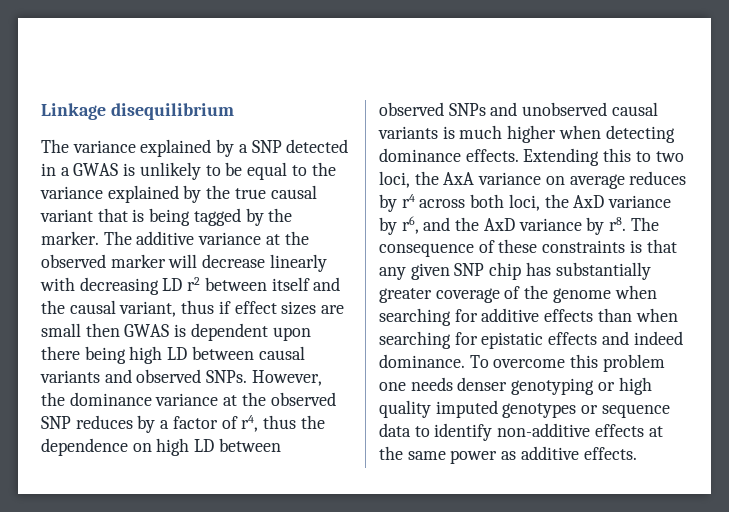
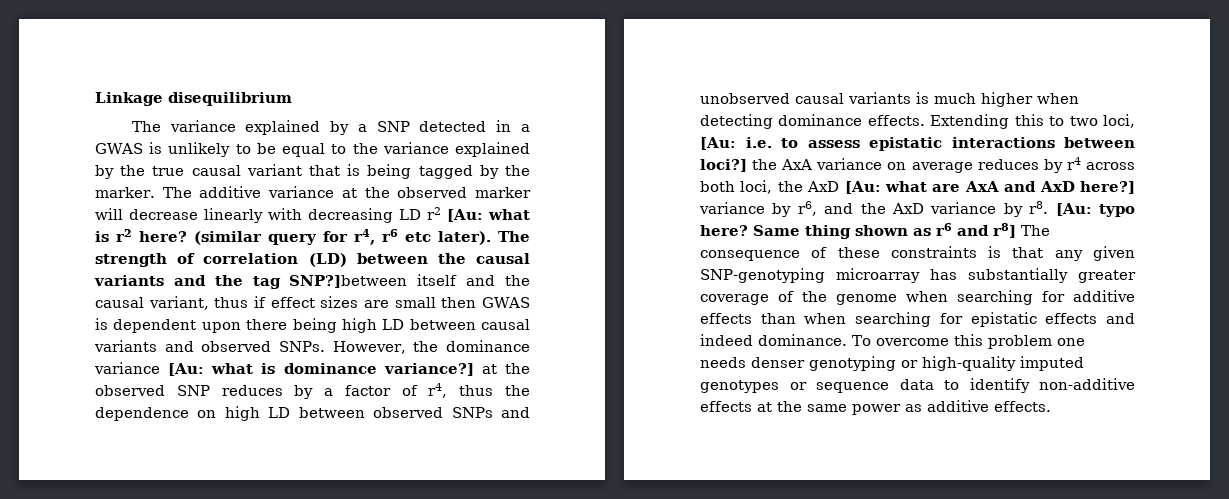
- The additive variance at the observed marker will decrease linearly with decreasing LD r2 between itself and the causal variant, thus if effect sizes are small then GWAS is dependent upon there being high LD between causal variants and observed SNPs.
+ The additive variance at the observed marker will decrease linearly with decreasing LD r2 [Au: what is r2 here? (similar query for r4, r6 etc later). The strength of correlation (LD) between the causal variants and the tag SNP?]between itself and the causal variant, thus if effect sizes are small then GWAS is dependent upon there being high LD between causal variants and observed SNPs.
- However, the dominance variance at the observed SNP reduces by a factor of r4, thus the dependence on high LD between observed SNPs and unobserved causal variants is much higher when detecting dominance effects.
+ However, the dominance variance [Au: what is dominance variance?] at the observed SNP reduces by a factor of r4, thus the dependence on high LD between observed SNPs and unobserved causal variants is much higher when detecting dominance effects.
- Extending this to two loci, the AxA variance on average reduces by r4 across both loci, the AxD variance by r6, and the AxD variance by r8.
+ Extending this to two loci, [Au: i.e. to assess epistatic interactions between loci?] the AxA variance on average reduces by r4 across both loci, the AxD [Au: what are AxA and AxD here?] variance by r6, and the AxD variance by r8.
- The consequence of these constraints is that any given SNP chip has substantially greater coverage of the genome when searching for additive effects than when searching for epistatic effects and indeed dominance.
+ [Au: typo here? Same thing shown as r6 and r8] The consequence of these constraints is that any given SNP-genotyping microarray has substantially greater coverage of the genome when searching for additive effects than when searching for epistatic effects and indeed dominance.
- To overcome this problem one needs denser genotyping or high quality imputed genotypes or sequence data to identify non-additive effects at the same power as additive effects.
+ To overcome this problem one needs denser genotyping or high-quality imputed genotypes or sequence data to identify non-additive effects at the same power as additive effects.

